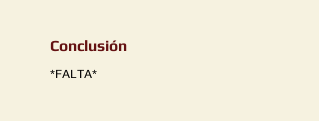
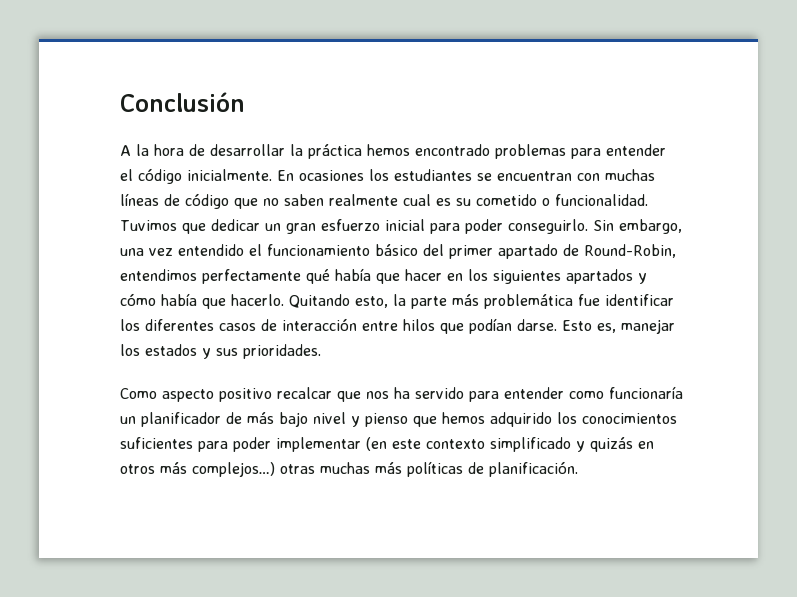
- *FALTA*
+ A la hora de desarrollar la práctica hemos encontrado problemas para entender el código inicialmente. En ocasiones los estudiantes se encuentran con muchas líneas de código que no saben realmente cual es su cometido o funcionalidad. Tuvimos que dedicar un gran esfuerzo inicial para poder conseguirlo. Sin embargo, una vez entendido el funcionamiento básico del primer apartado de Round-Robin, entendimos perfectamente qué había que hacer en los siguientes apartados y cómo había que hacerlo. Quitando esto, la parte más problemática fue identificar los diferentes casos de interacción entre hilos que podían darse. Esto es, manejar los estados y sus prioridades.
+ Como aspecto positivo recalcar que nos ha servido para entender como funcionaría un planificador de más bajo nivel y pienso que hemos adquirido los conocimientos suficientes para poder implementar (en este contexto simplificado y quizás en otros más complejos…) otras muchas más políticas de planificación.

